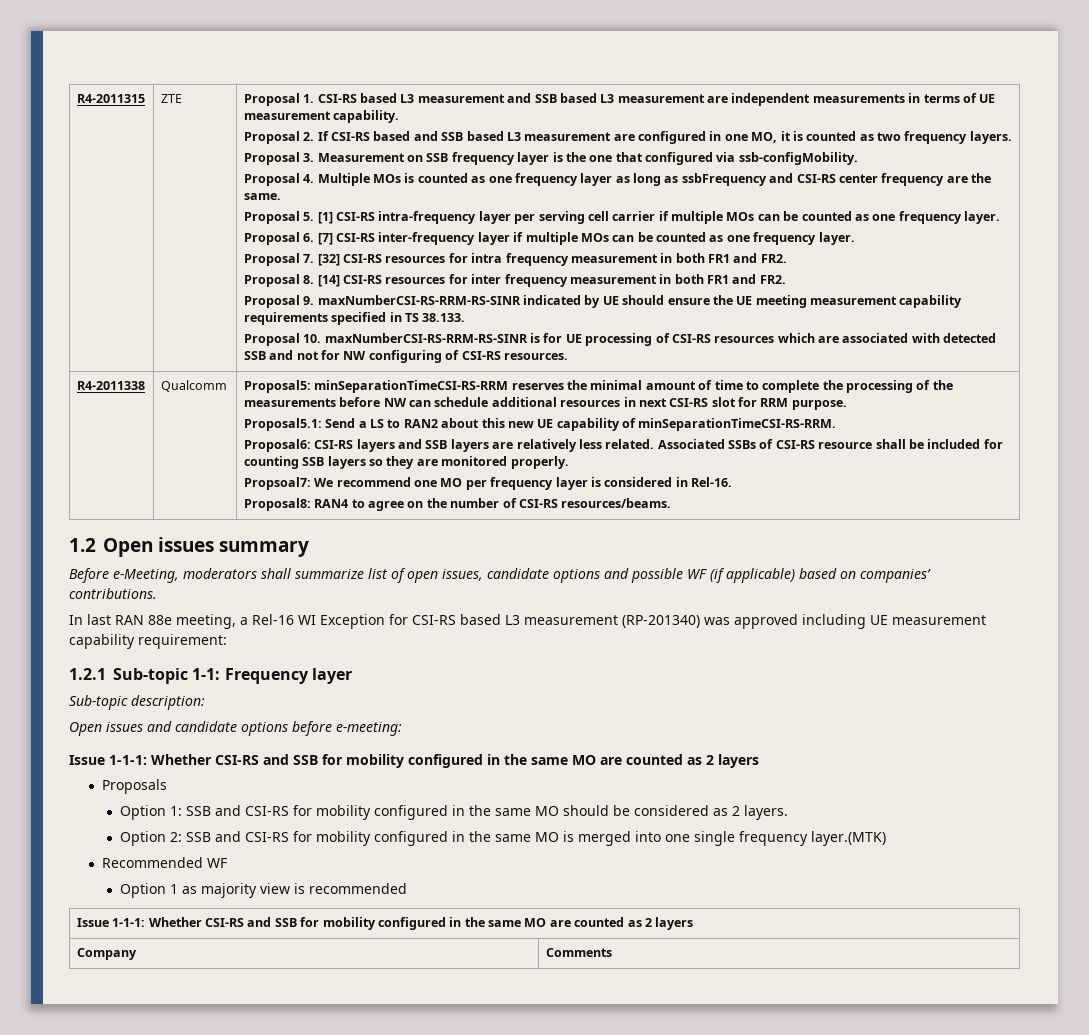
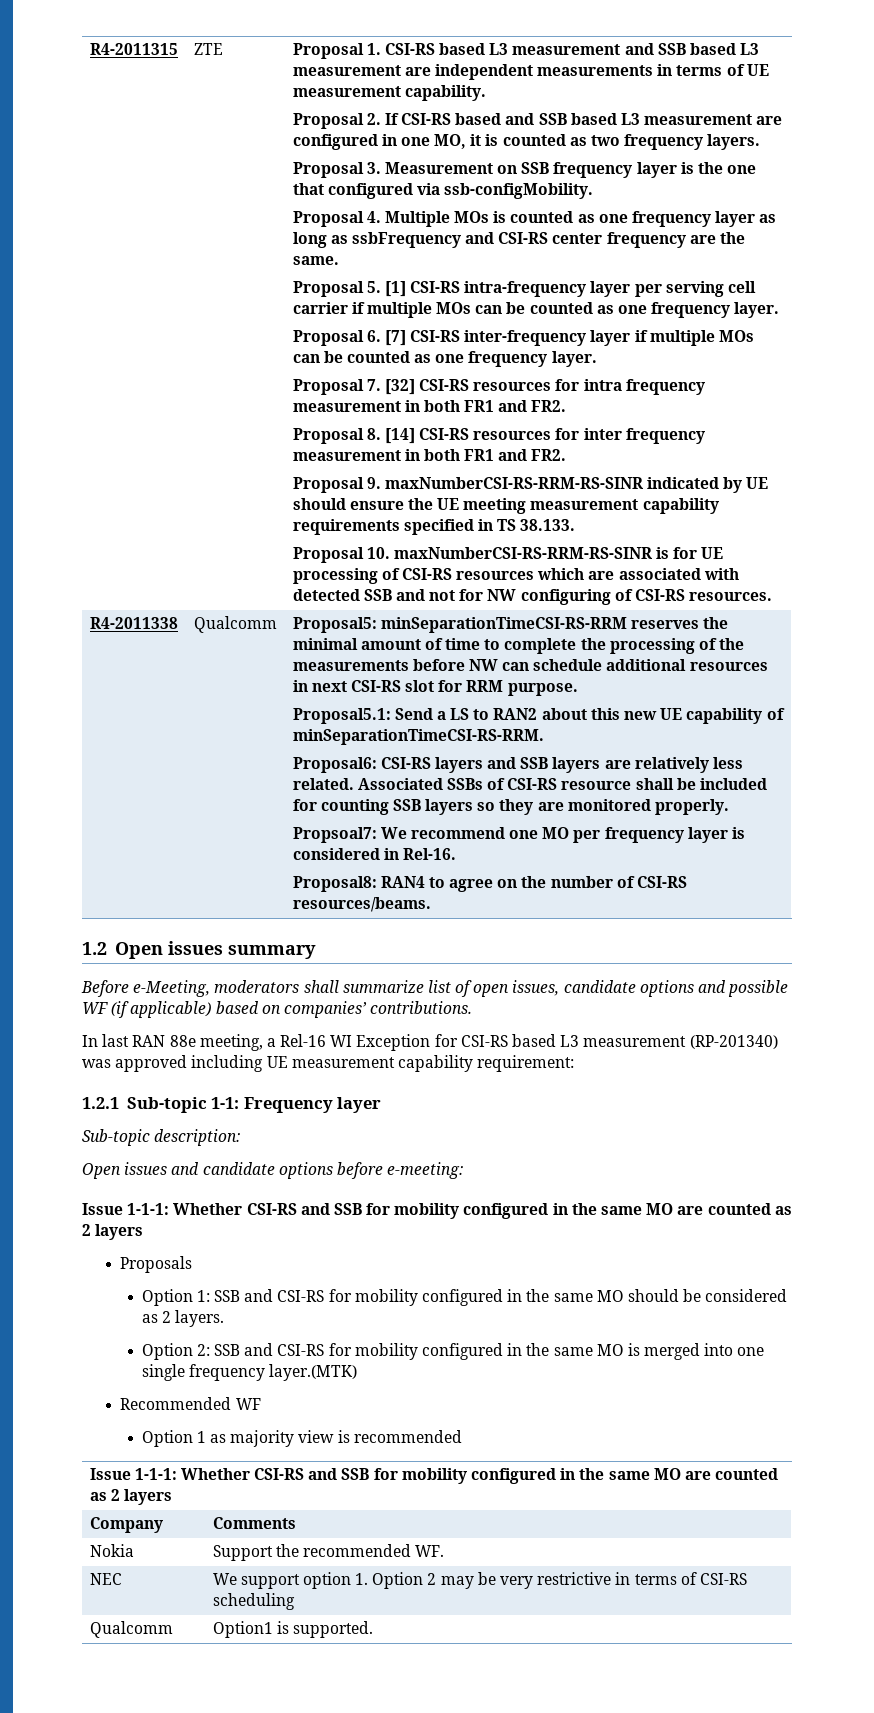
+ Nokia | Support the recommended WF.
+ NEC | We support option 1. Option 2 may be very restrictive in terms of CSI-RS scheduling
+ Qualcomm | Option1 is supported.

